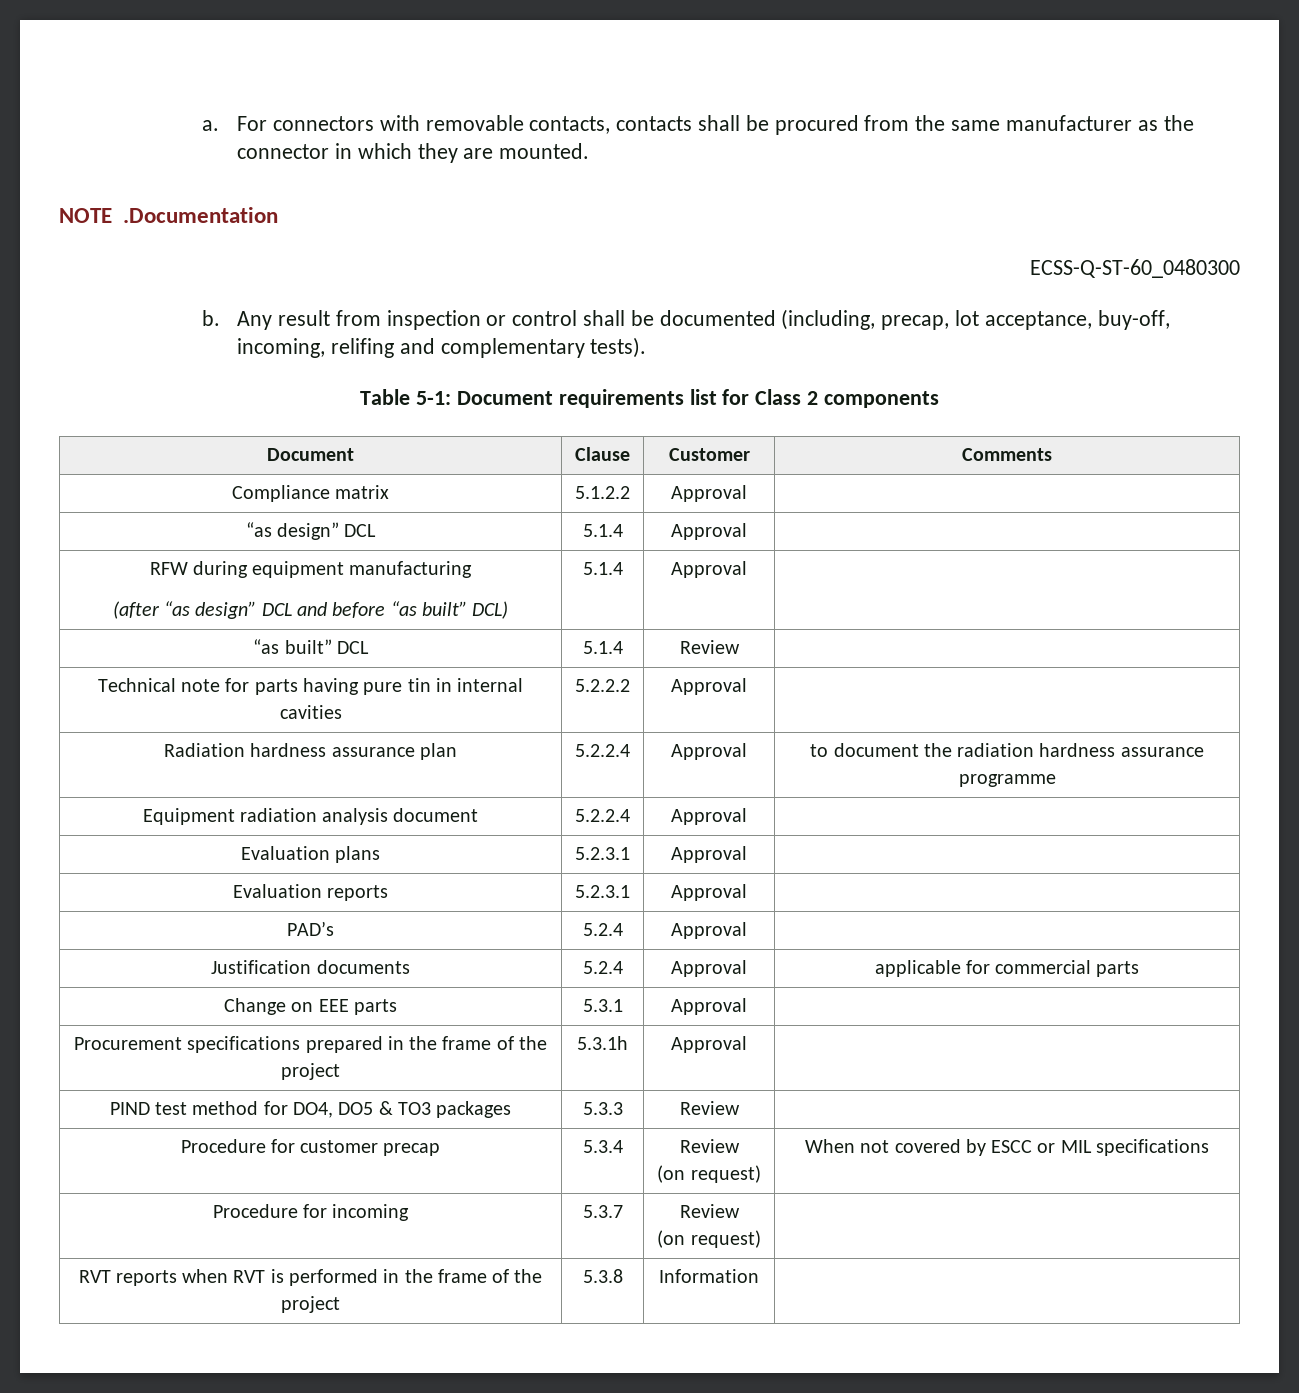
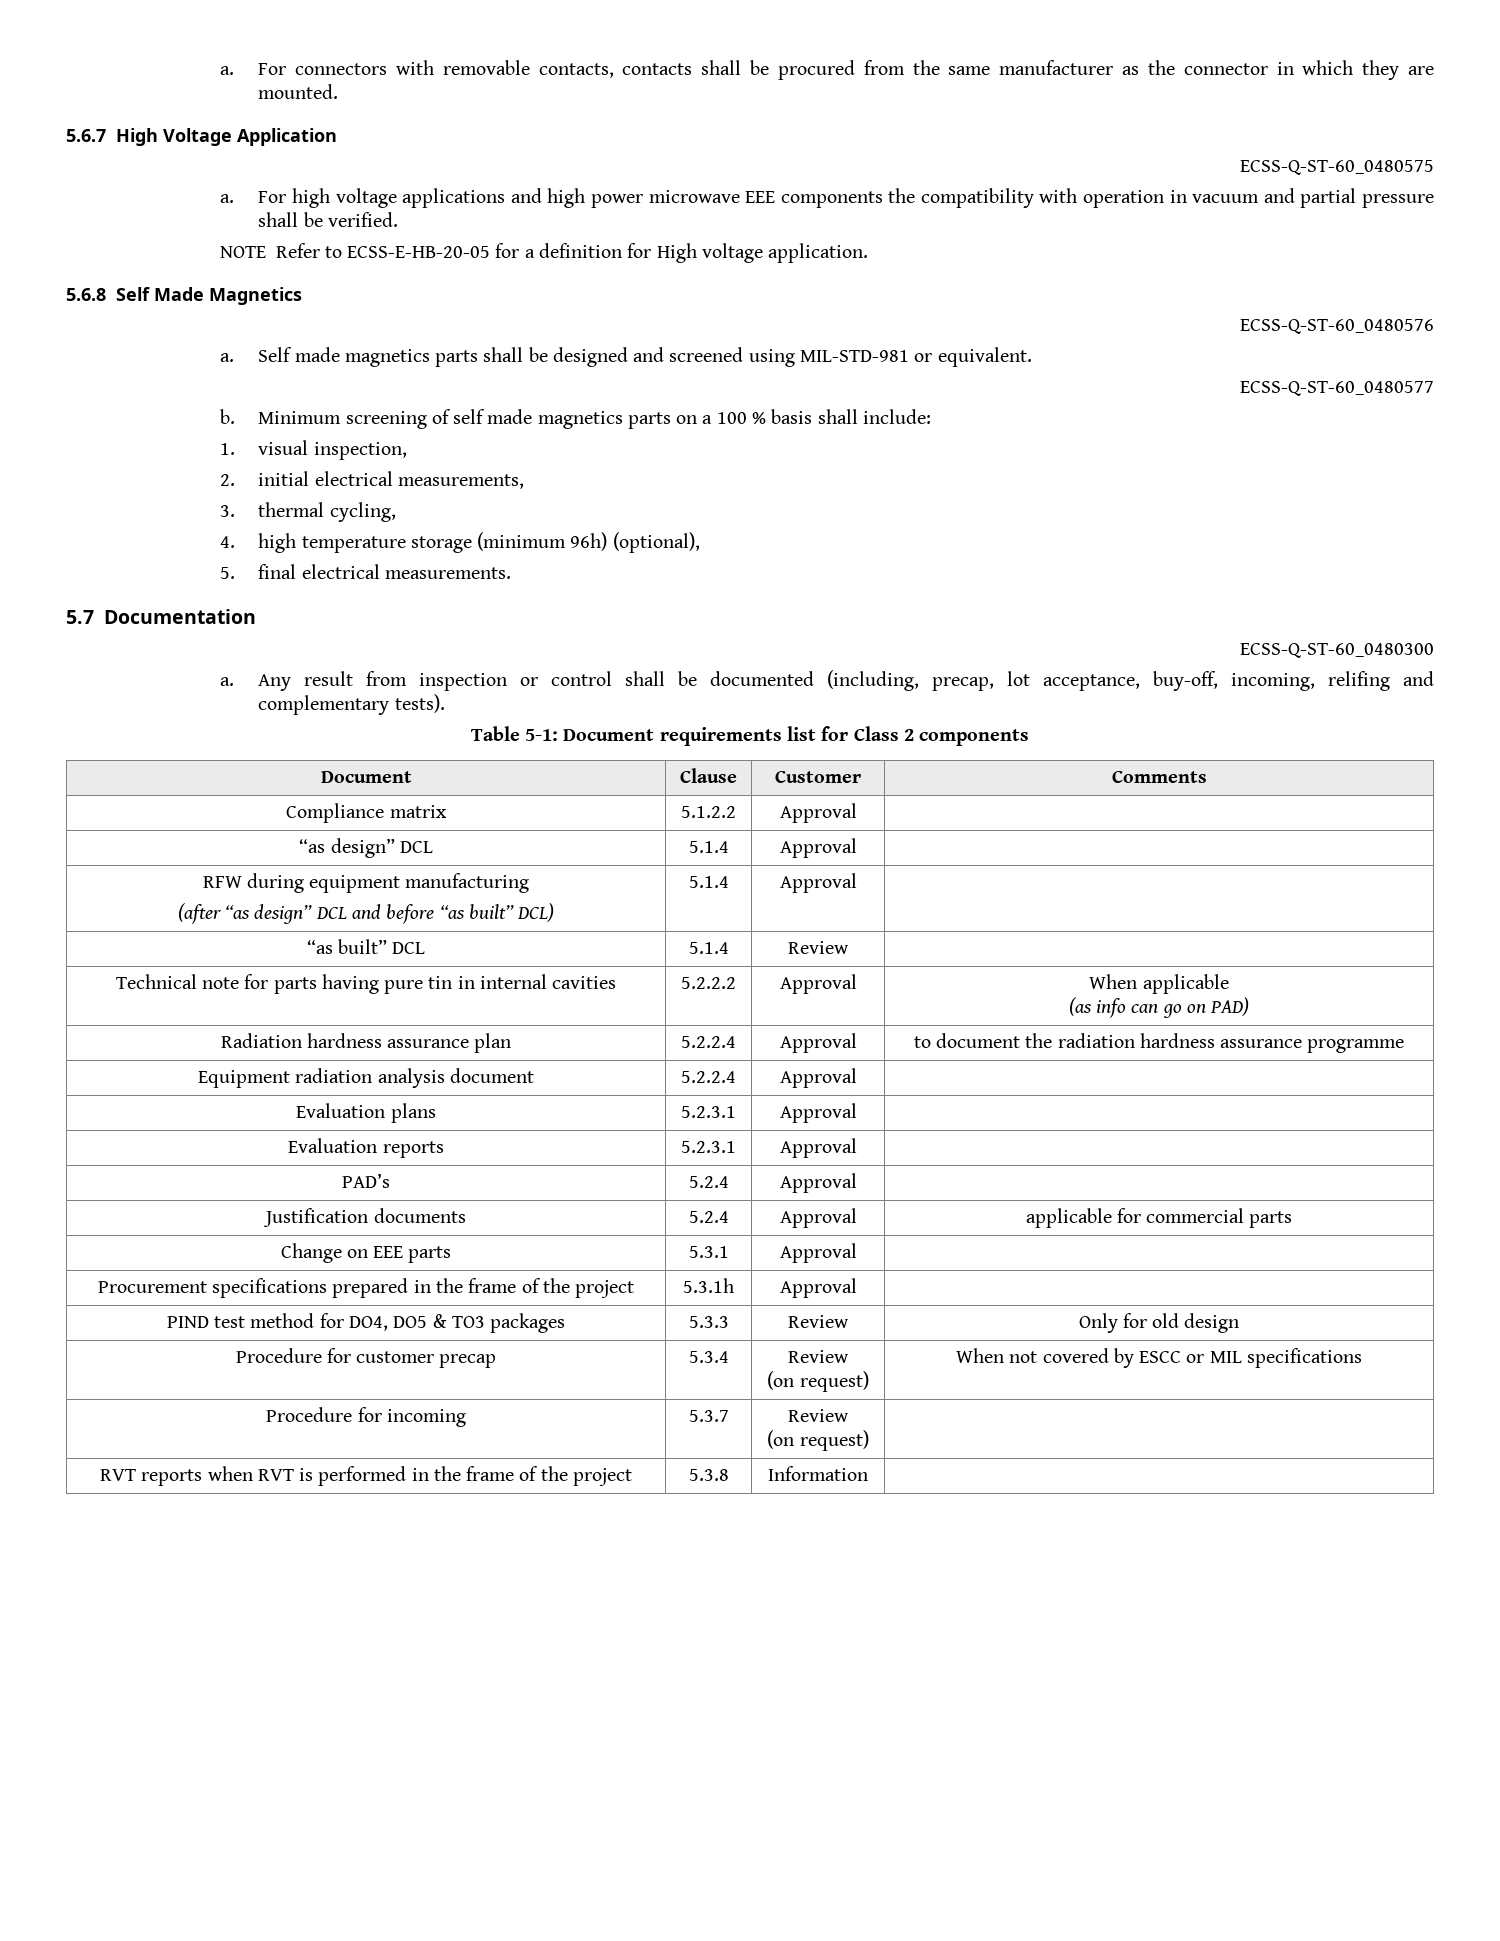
- NOTE .Documentation
+ 5.6.7 High Voltage Application
+ ECSS-Q-ST-60_0480575
+ a. For high voltage applications and high power microwave EEE components the compatibility with operation in vacuum and partial pressure shall be verified.
+ NOTE Refer to ECSS-E-HB-20-05 for a definition for High voltage application.
+ 5.6.8 Self Made Magnetics
+ ECSS-Q-ST-60_0480576
+ a. Self made magnetics parts shall be designed and screened using MIL-STD-981 or equivalent.
+ ECSS-Q-ST-60_0480577
+ b. Minimum screening of self made magnetics parts on a 100 % basis shall include:
+ 1. visual inspection,
+ 2. initial electrical measurements,
+ 3. thermal cycling,
+ 4. high temperature storage (minimum 96h) (optional),
+ 5. final electrical measurements.
+ 5.7 Documentation
  ECSS-Q-ST-60_0480300
- b.
+ a.
- Technical note for parts having pure tin in internal cavities | 5.2.2.2 | Approval |
+ Technical note for parts having pure tin in internal cavities | 5.2.2.2 | Approval | When applicable
+ (as info can go on PAD)
- PIND test method for DO4, DO5 & TO3 packages | 5.3.3 | Review |
+ PIND test method for DO4, DO5 & TO3 packages | 5.3.3 | Review | Only for old design

